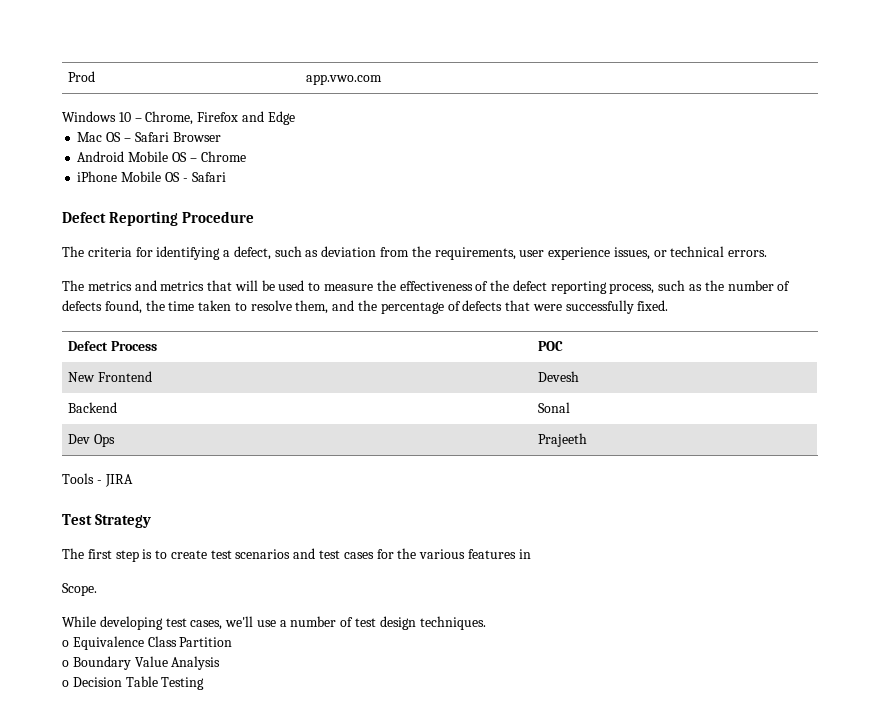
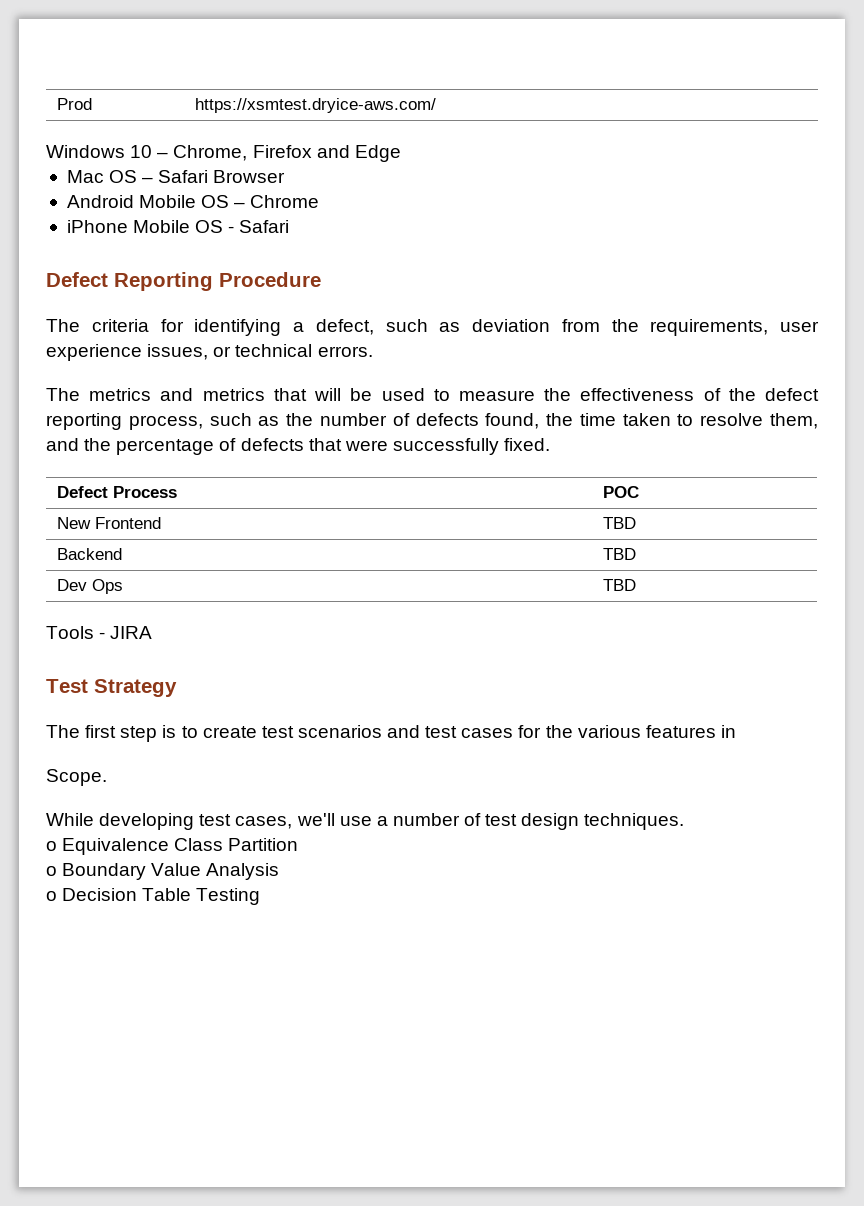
- Prod | app.vwo.com
+ Prod | https://xsmtest.dryice-aws.com/
- New Frontend | Devesh
+ New Frontend | TBD
- Backend | Sonal
+ Backend | TBD
- Dev Ops | Prajeeth
+ Dev Ops | TBD

